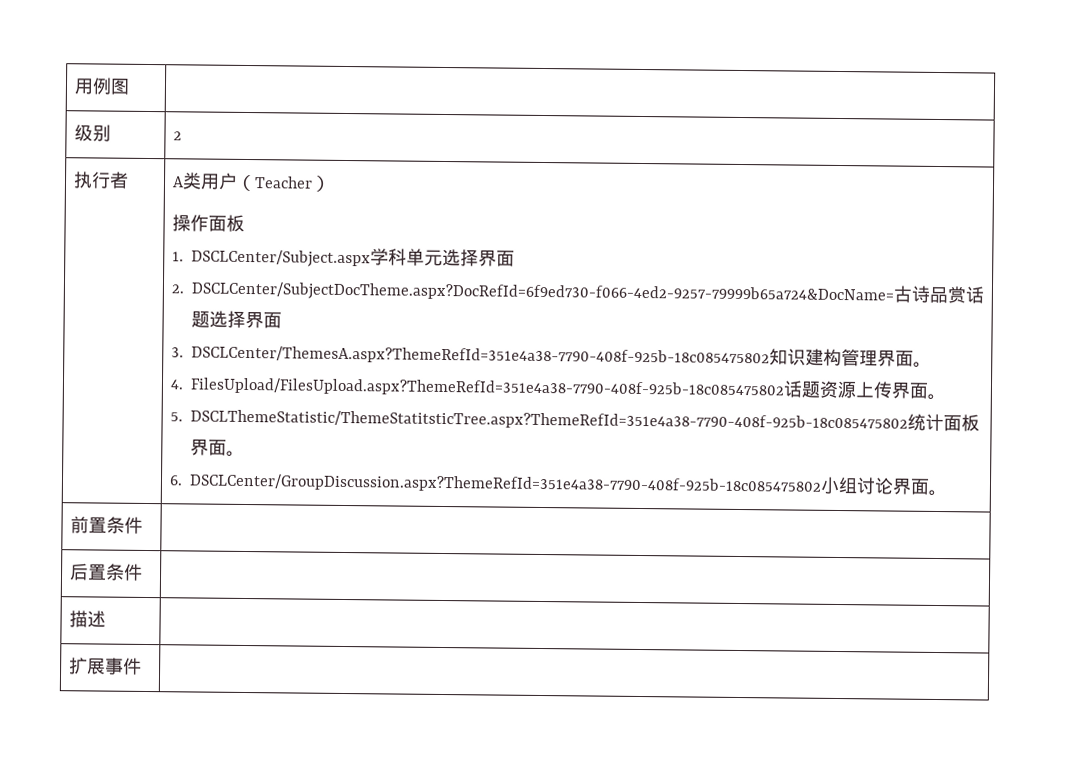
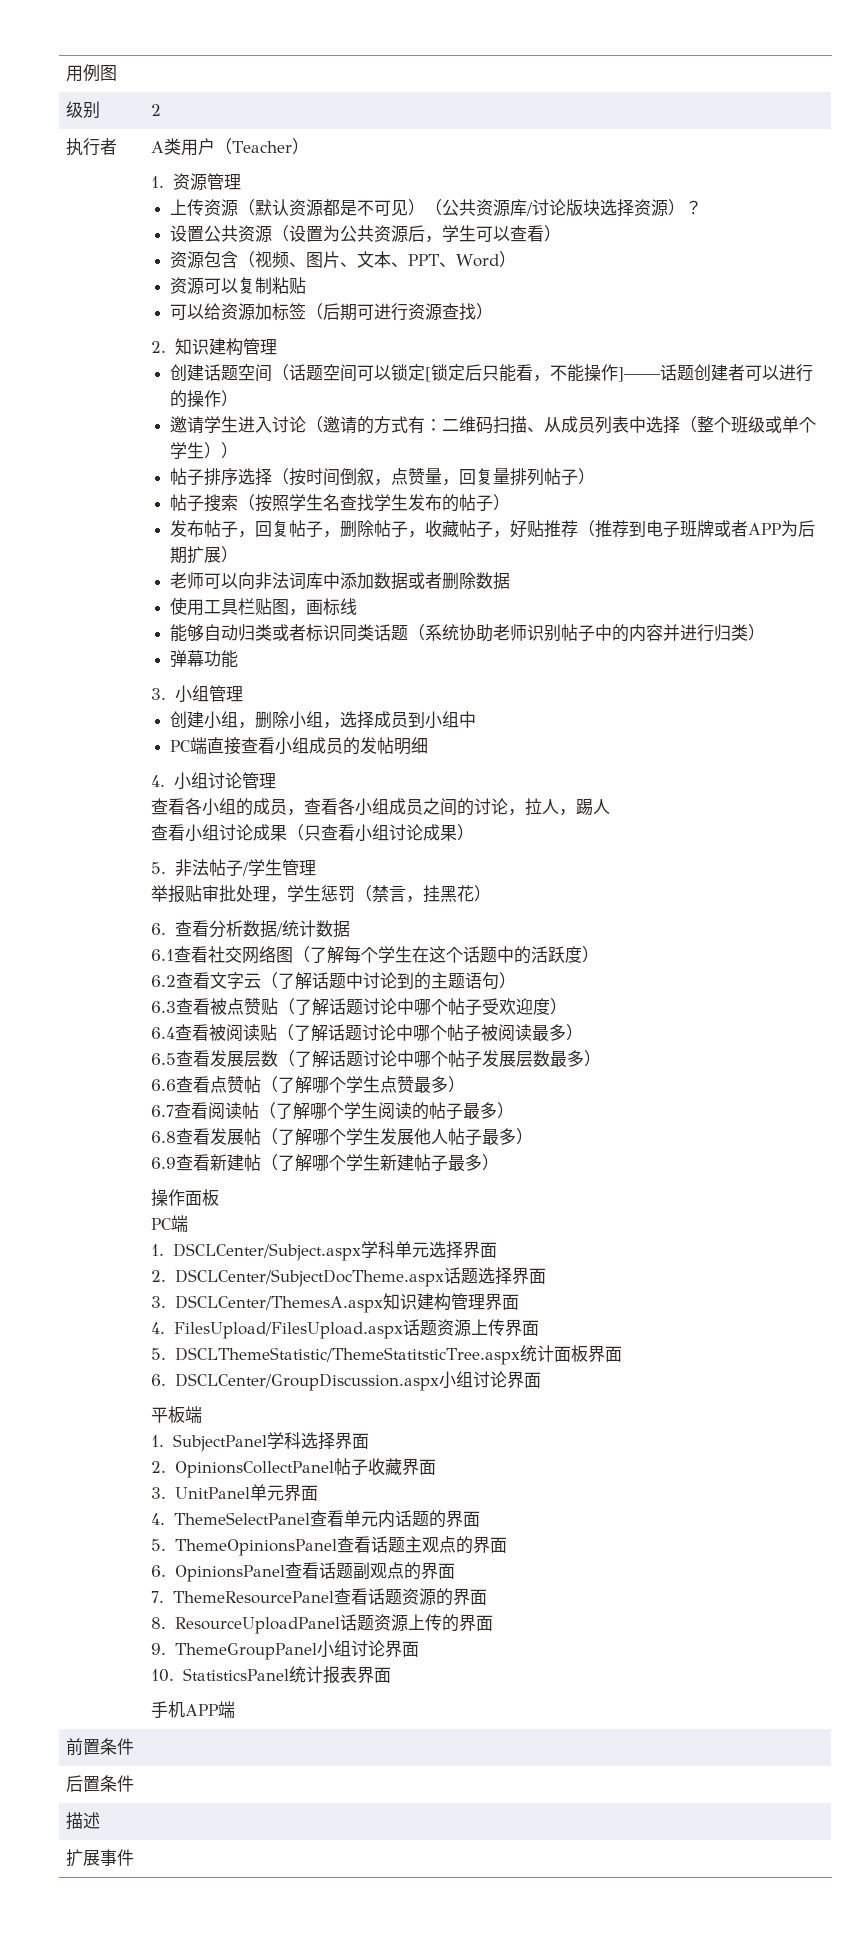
+ 1.资源管理
+ 上传资源（默认资源都是不可见）（公共资源库/讨论版块选择资源）？
+ 设置公共资源（设置为公共资源后，学生可以查看）
+ 资源包含（视频、图片、文本、PPT、Word）
+ 资源可以复制粘贴
+ 可以给资源加标签（后期可进行资源查找）
+ 2.知识建构管理
+ 创建话题空间（话题空间可以锁定[锁定后只能看，不能操作]——话题创建者可以进行的操作）
+ 邀请学生进入讨论（邀请的方式有：二维码扫描、从成员列表中选择（整个班级或单个学生））
+ 帖子排序选择（按时间倒叙，点赞量，回复量排列帖子）
+ 帖子搜索（按照学生名查找学生发布的帖子）
+ 发布帖子，回复帖子，删除帖子，收藏帖子，好贴推荐（推荐到电子班牌或者APP为后期扩展）
+ 老师可以向非法词库中添加数据或者删除数据
+ 使用工具栏贴图，画标线
+ 能够自动归类或者标识同类话题（系统协助老师识别帖子中的内容并进行归类）
+ 弹幕功能
+ 3.小组管理
+ 创建小组，删除小组，选择成员到小组中
+ PC端直接查看小组成员的发帖明细
+ 4.小组讨论管理
+ 查看各小组的成员，查看各小组成员之间的讨论，拉人，踢人
+ 查看小组讨论成果（只查看小组讨论成果）
+ 5.非法帖子/学生管理
+ 举报贴审批处理，学生惩罚（禁言，挂黑花）
+ 6.查看分析数据/统计数据
+ 6.1查看社交网络图（了解每个学生在这个话题中的活跃度）
+ 6.2查看文字云（了解话题中讨论到的主题语句）
+ 6.3查看被点赞贴（了解话题讨论中哪个帖子受欢迎度）
+ 6.4查看被阅读贴（了解话题讨论中哪个帖子被阅读最多）
+ 6.5查看发展层数（了解话题讨论中哪个帖子发展层数最多）
+ 6.6查看点赞帖（了解哪个学生点赞最多）
+ 6.7查看阅读帖（了解哪个学生阅读的帖子最多）
+ 6.8查看发展帖（了解哪个学生发展他人帖子最多）
+ 6.9查看新建帖（了解哪个学生新建帖子最多）
  操作面板
+ PC端
- 2. DSCLCenter/SubjectDocTheme.aspx?DocRefId=6f9ed730-f066-4ed2-9257-79999b65a724&DocName=古诗品赏话题选择界面
+ 2. DSCLCenter/SubjectDocTheme.aspx话题选择界面
- 3. DSCLCenter/ThemesA.aspx?ThemeRefId=351e4a38-7790-408f-925b-18c085475802知识建构管理界面。
- 4. FilesUpload/FilesUpload.aspx?ThemeRefId=351e4a38-7790-408f-925b-18c085475802话题资源上传界面。
- 5. DSCLThemeStatistic/ThemeStatitsticTree.aspx?ThemeRefId=351e4a38-7790-408f-925b-18c085475802统计面板界面。
- 6. DSCLCenter/GroupDiscussion.aspx?ThemeRefId=351e4a38-7790-408f-925b-18c085475802小组讨论界面。
+ 3. DSCLCenter/ThemesA.aspx知识建构管理界面
+ 4. FilesUpload/FilesUpload.aspx话题资源上传界面
+ 5. DSCLThemeStatistic/ThemeStatitsticTree.aspx统计面板界面
+ 6. DSCLCenter/GroupDiscussion.aspx小组讨论界面
+ 平板端
+ 1. SubjectPanel学科选择界面
+ 2. OpinionsCollectPanel帖子收藏界面
+ 3. UnitPanel单元界面
+ 4. ThemeSelectPanel查看单元内话题的界面
+ 5. ThemeOpinionsPanel查看话题主观点的界面
+ 6. OpinionsPanel查看话题副观点的界面
+ 7. ThemeResourcePanel查看话题资源的界面
+ 8. ResourceUploadPanel话题资源上传的界面
+ 9. ThemeGroupPanel小组讨论界面
+ 10. StatisticsPanel统计报表界面
+ 手机APP端

